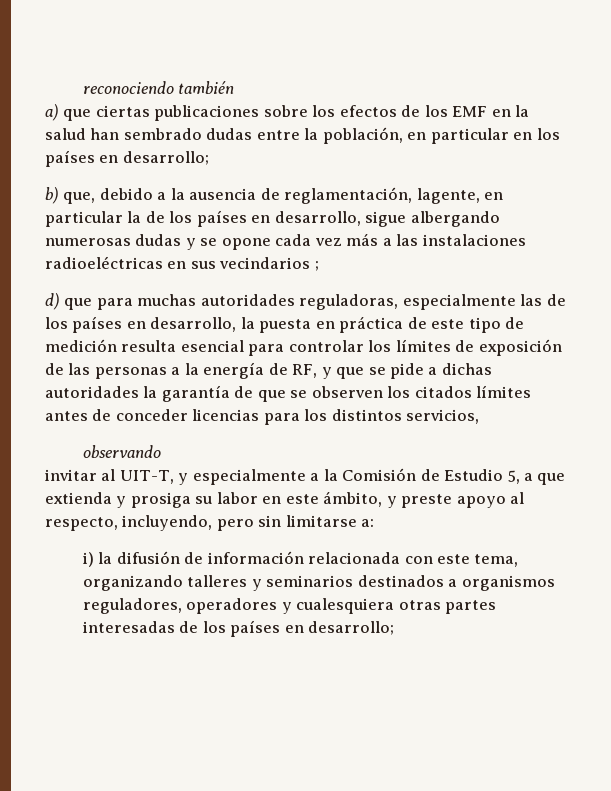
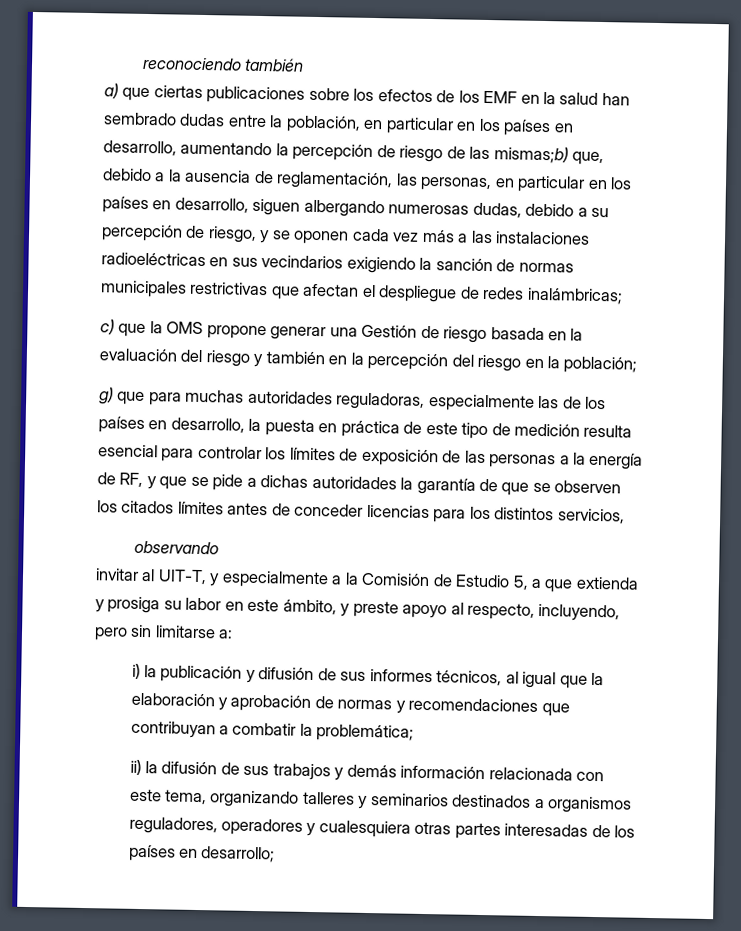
- a) que ciertas publicaciones sobre los efectos de los EMF en la salud han sembrado dudas entre la población, en particular en los países en desarrollo;
- b) que, debido a la ausencia de reglamentación, lagente, en particular la de los países en desarrollo, sigue albergando numerosas dudas y se opone cada vez más a las instalaciones radioeléctricas en sus vecindarios ;
- d) que para muchas autoridades reguladoras, especialmente las de los países en desarrollo, la puesta en práctica de este tipo de medición resulta esencial para controlar los límites de exposición de las personas a la energía de RF, y que se pide a dichas autoridades la garantía de que se observen los citados límites antes de conceder licencias para los distintos servicios,
+ a) que ciertas publicaciones sobre los efectos de los EMF en la salud han sembrado dudas entre la población, en particular en los países en desarrollo, aumentando la percepción de riesgo de las mismas;b) que, debido a la ausencia de reglamentación, las personas, en particular en los países en desarrollo, siguen albergando numerosas dudas, debido a su percepción de riesgo, y se oponen cada vez más a las instalaciones radioeléctricas en sus vecindarios exigiendo la sanción de normas municipales restrictivas que afectan el despliegue de redes inalámbricas;
+ c) que la OMS propone generar una Gestión de riesgo basada en la evaluación del riesgo y también en la percepción del riesgo en la población;
+ g) que para muchas autoridades reguladoras, especialmente las de los países en desarrollo, la puesta en práctica de este tipo de medición resulta esencial para controlar los límites de exposición de las personas a la energía de RF, y que se pide a dichas autoridades la garantía de que se observen los citados límites antes de conceder licencias para los distintos servicios,
- i) la difusión de información relacionada con este tema, organizando talleres y seminarios destinados a organismos reguladores, operadores y cualesquiera otras partes interesadas de los países en desarrollo;
+ i) la publicación y difusión de sus informes técnicos, al igual que la elaboración y aprobación de normas y recomendaciones que contribuyan a combatir la problemática;
+ ii) la difusión de sus trabajos y demás información relacionada con este tema, organizando talleres y seminarios destinados a organismos reguladores, operadores y cualesquiera otras partes interesadas de los países en desarrollo;

